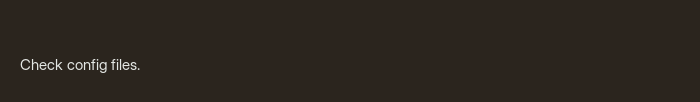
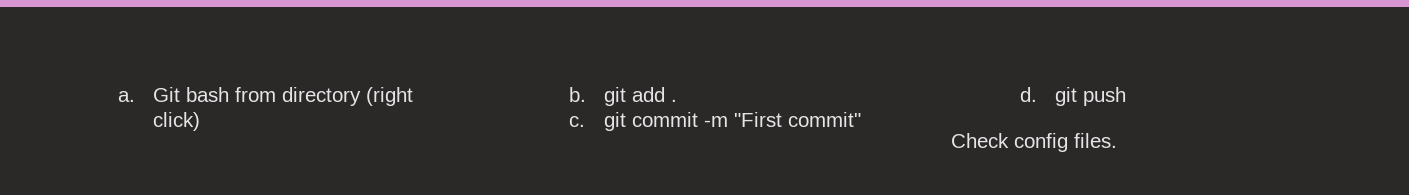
+ a. Git bash from directory (right click)
+ b. git add .
+ c. git commit -m "First commit"
+ d. git push

